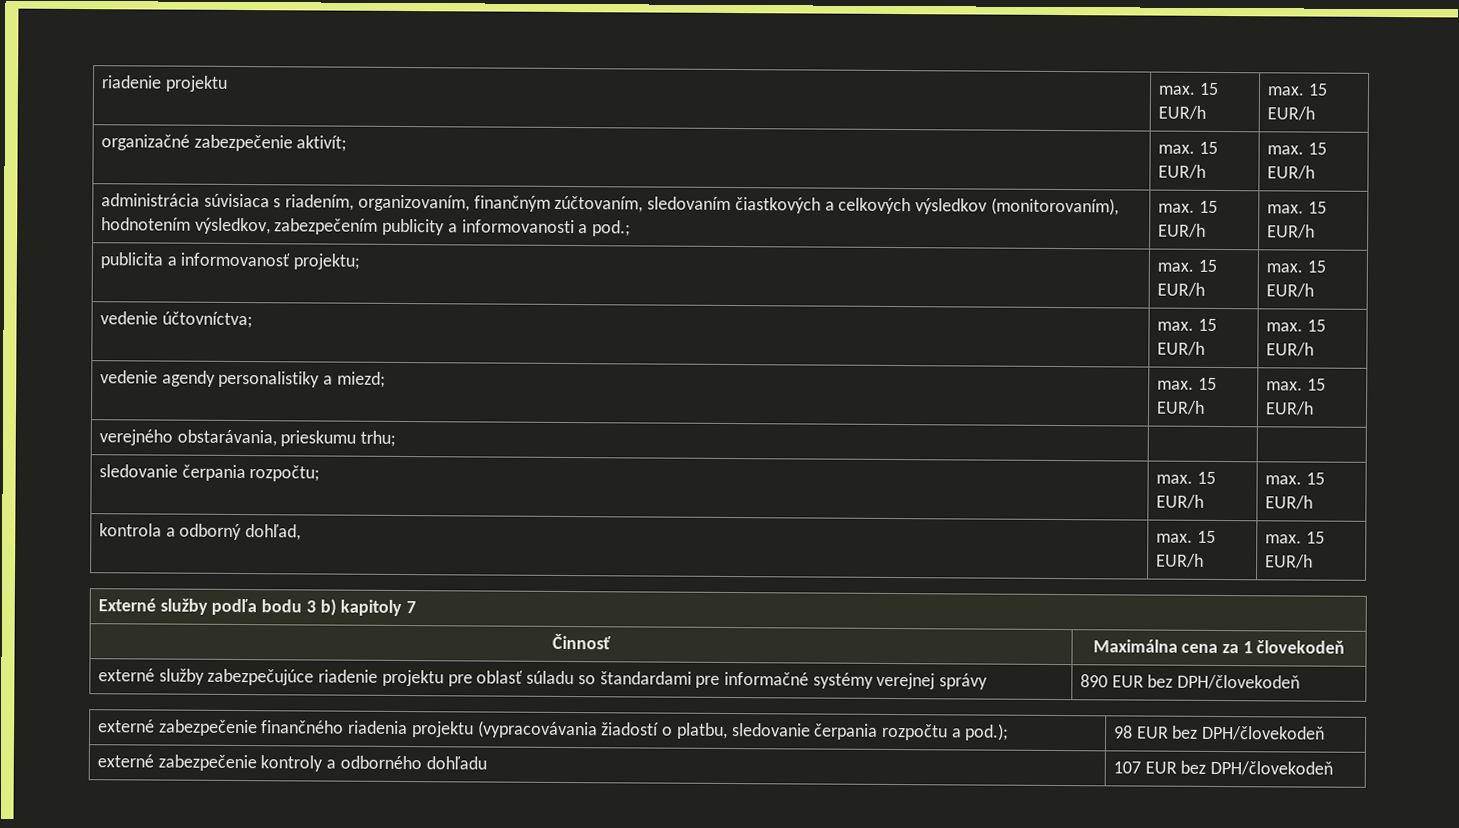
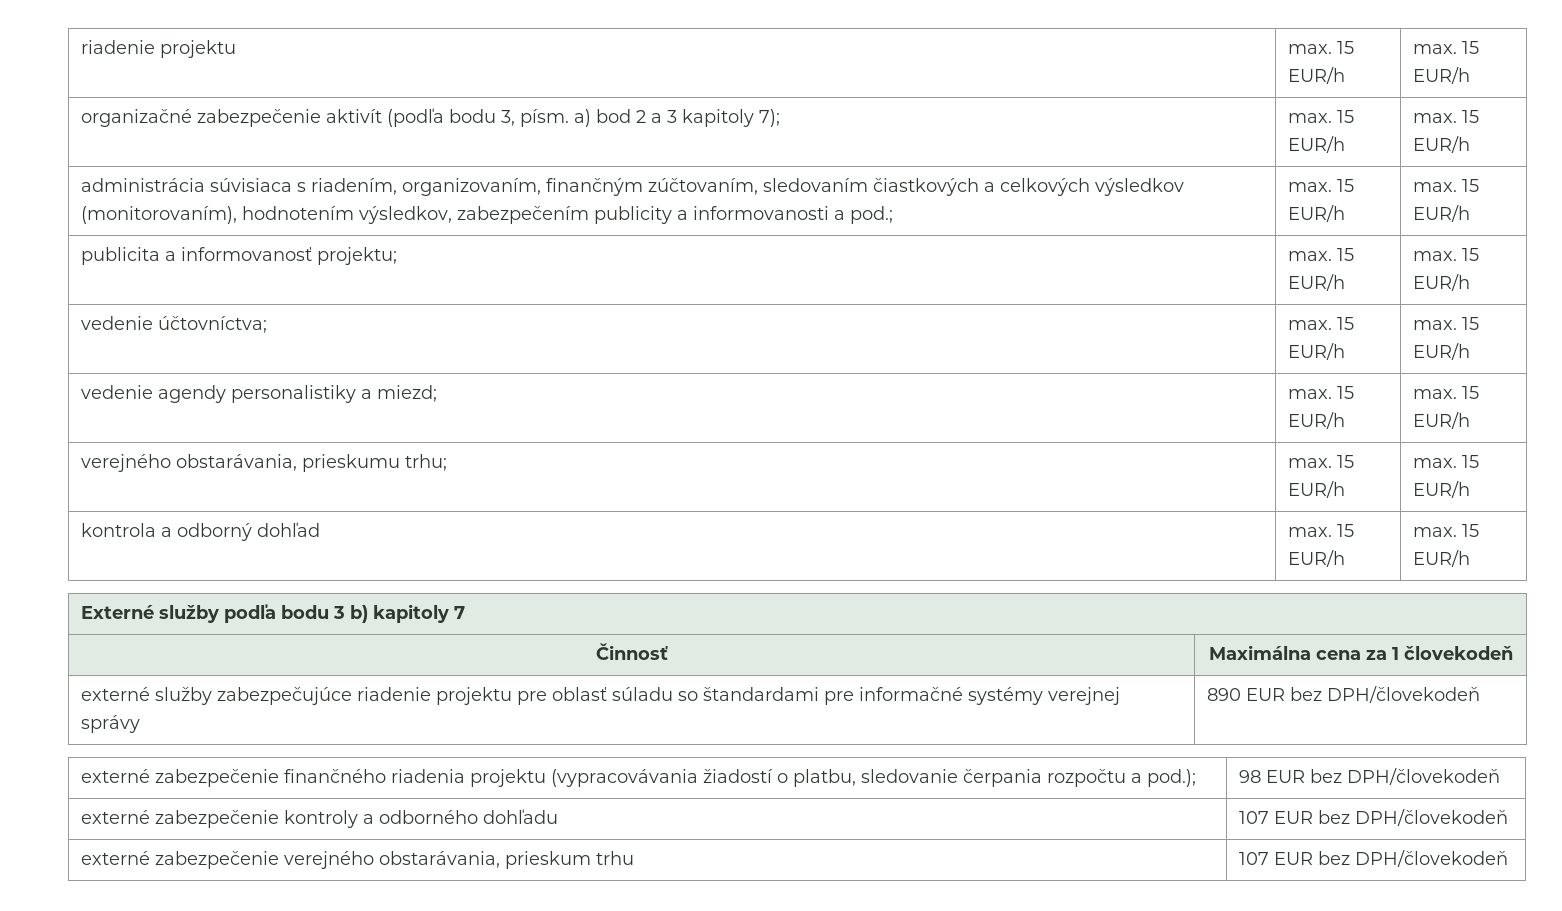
- organizačné zabezpečenie aktivít; | max. 15 EUR/h | max. 15 EUR/h
+ organizačné zabezpečenie aktivít (podľa bodu 3, písm. a) bod 2 a 3 kapitoly 7); | max. 15 EUR/h | max. 15 EUR/h
- verejného obstarávania, prieskumu trhu; | |
- sledovanie čerpania rozpočtu; | max. 15 EUR/h | max. 15 EUR/h
+ verejného obstarávania, prieskumu trhu; | max. 15 EUR/h | max. 15 EUR/h
- kontrola a odborný dohľad, | max. 15 EUR/h | max. 15 EUR/h
+ kontrola a odborný dohľad | max. 15 EUR/h | max. 15 EUR/h
+ externé zabezpečenie verejného obstarávania, prieskum trhu | 107 EUR bez DPH/človekodeň

